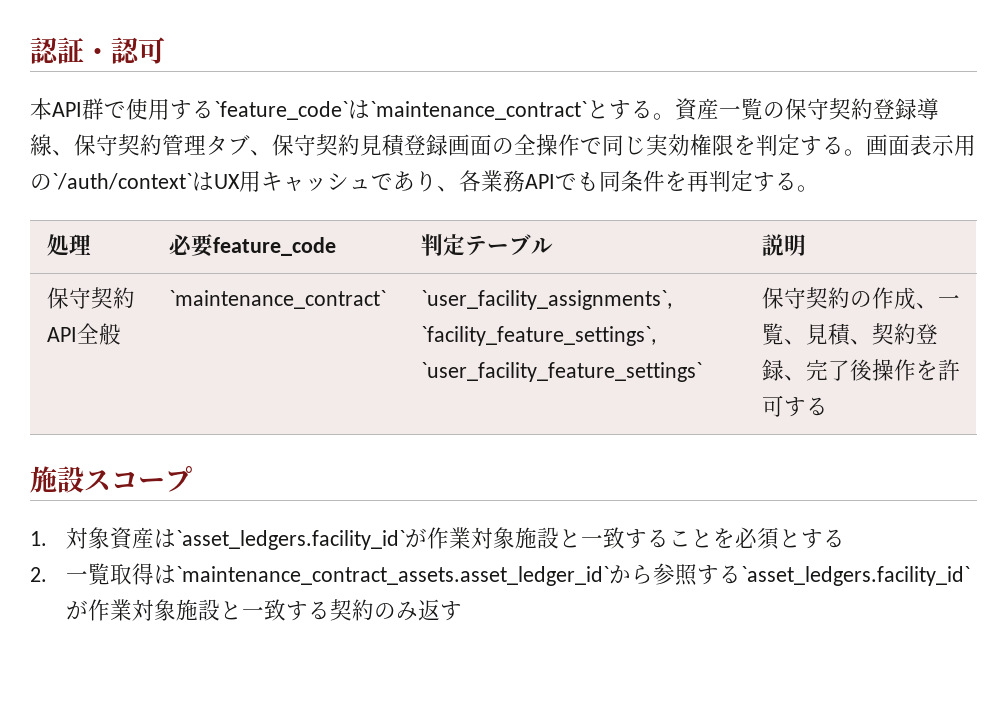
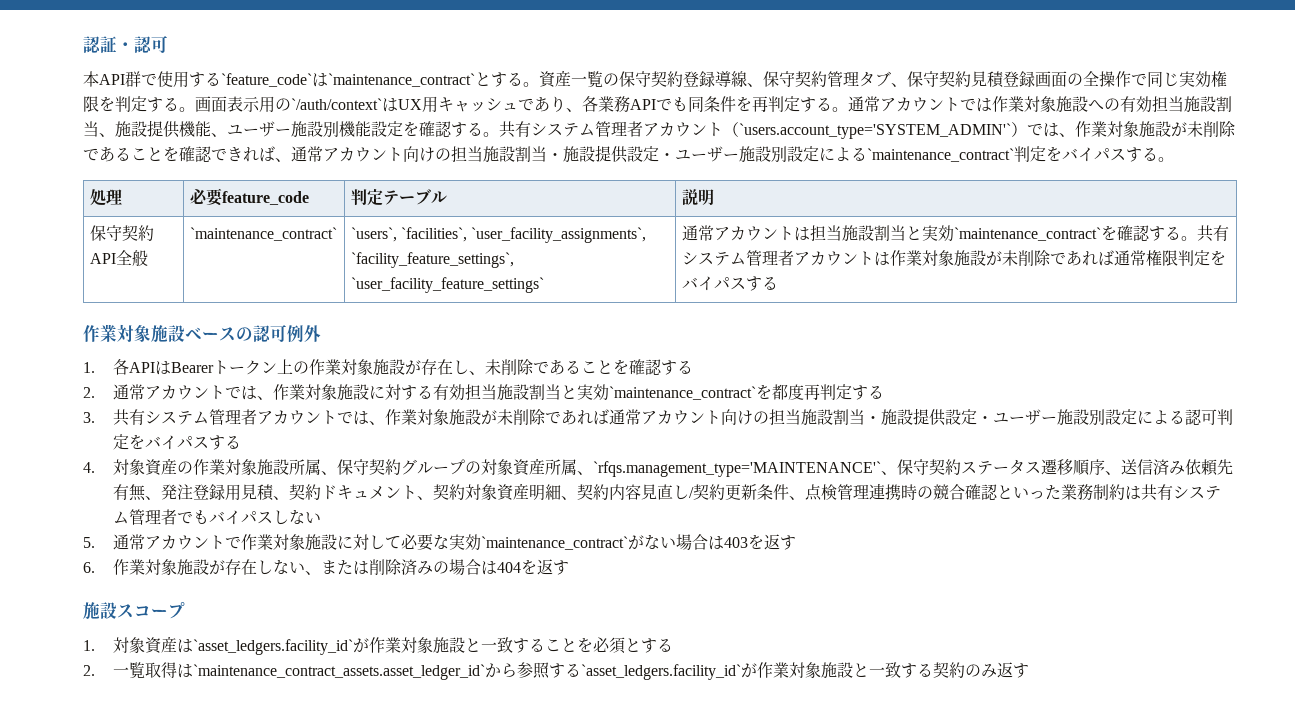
+ 通常アカウントでは作業対象施設への有効担当施設割当、施設提供機能、ユーザー施設別機能設定を確認する。共有システム管理者アカウント（`users.account_type='SYSTEM_ADMIN'`）では、作業対象施設が未削除であることを確認できれば、通常アカウント向けの担当施設割当・施設提供設定・ユーザー施設別設定による`maintenance_contract`判定をバイパスする。
- `user_facility_assignments`, `facility_feature_settings`, `user_facility_feature_settings`
+ `users`, `facilities`, `user_facility_assignments`, `facility_feature_settings`, `user_facility_feature_settings`
- 保守契約の作成、一覧、見積、契約登録、完了後操作を許可する
+ 通常アカウントは担当施設割当と実効`maintenance_contract`を確認する。共有システム管理者アカウントは作業対象施設が未削除であれば通常権限判定をバイパスする
+ 作業対象施設ベースの認可例外
+ 1.各APIはBearerトークン上の作業対象施設が存在し、未削除であることを確認する
+ 2.通常アカウントでは、作業対象施設に対する有効担当施設割当と実効`maintenance_contract`を都度再判定する
+ 3.共有システム管理者アカウントでは、作業対象施設が未削除であれば通常アカウント向けの担当施設割当・施設提供設定・ユーザー施設別設定による認可判定をバイパスする
+ 4.対象資産の作業対象施設所属、保守契約グループの対象資産所属、`rfqs.management_type='MAINTENANCE'`、保守契約ステータス遷移順序、送信済み依頼先有無、発注登録用見積、契約ドキュメント、契約対象資産明細、契約内容見直し/契約更新条件、点検管理連携時の競合確認といった業務制約は共有システム管理者でもバイパスしない
+ 5.通常アカウントで作業対象施設に対して必要な実効`maintenance_contract`がない場合は403を返す
+ 6.作業対象施設が存在しない、または削除済みの場合は404を返す

